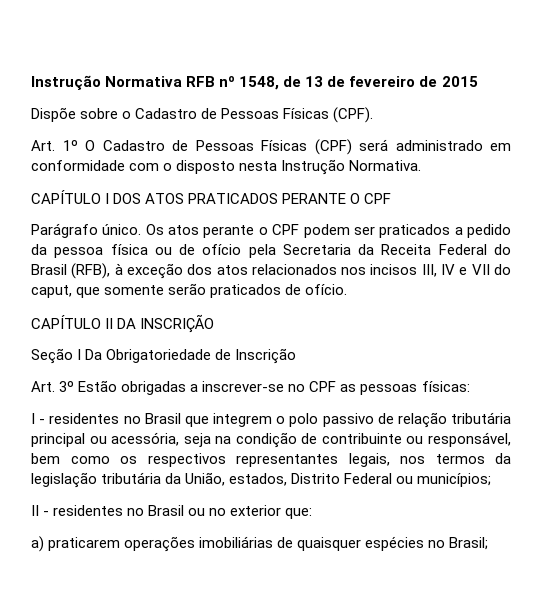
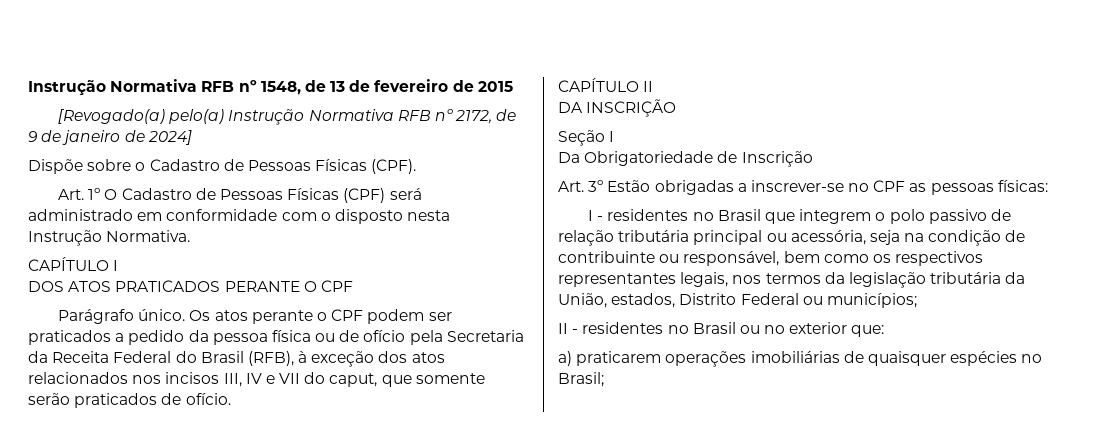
+ [Revogado(a) pelo(a) Instrução Normativa RFB nº 2172, de 9 de janeiro de 2024]
- CAPÍTULO I DOS ATOS PRATICADOS PERANTE O CPF
+ CAPÍTULO I
+ DOS ATOS PRATICADOS PERANTE O CPF
- CAPÍTULO II DA INSCRIÇÃO
+ CAPÍTULO II
+ DA INSCRIÇÃO
- Seção I Da Obrigatoriedade de Inscrição
+ Seção I
+ Da Obrigatoriedade de Inscrição

